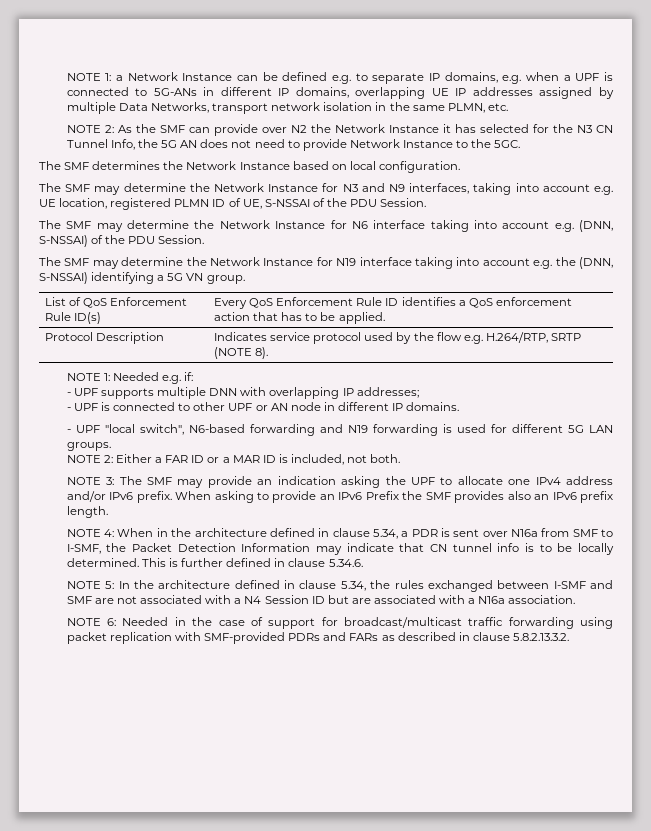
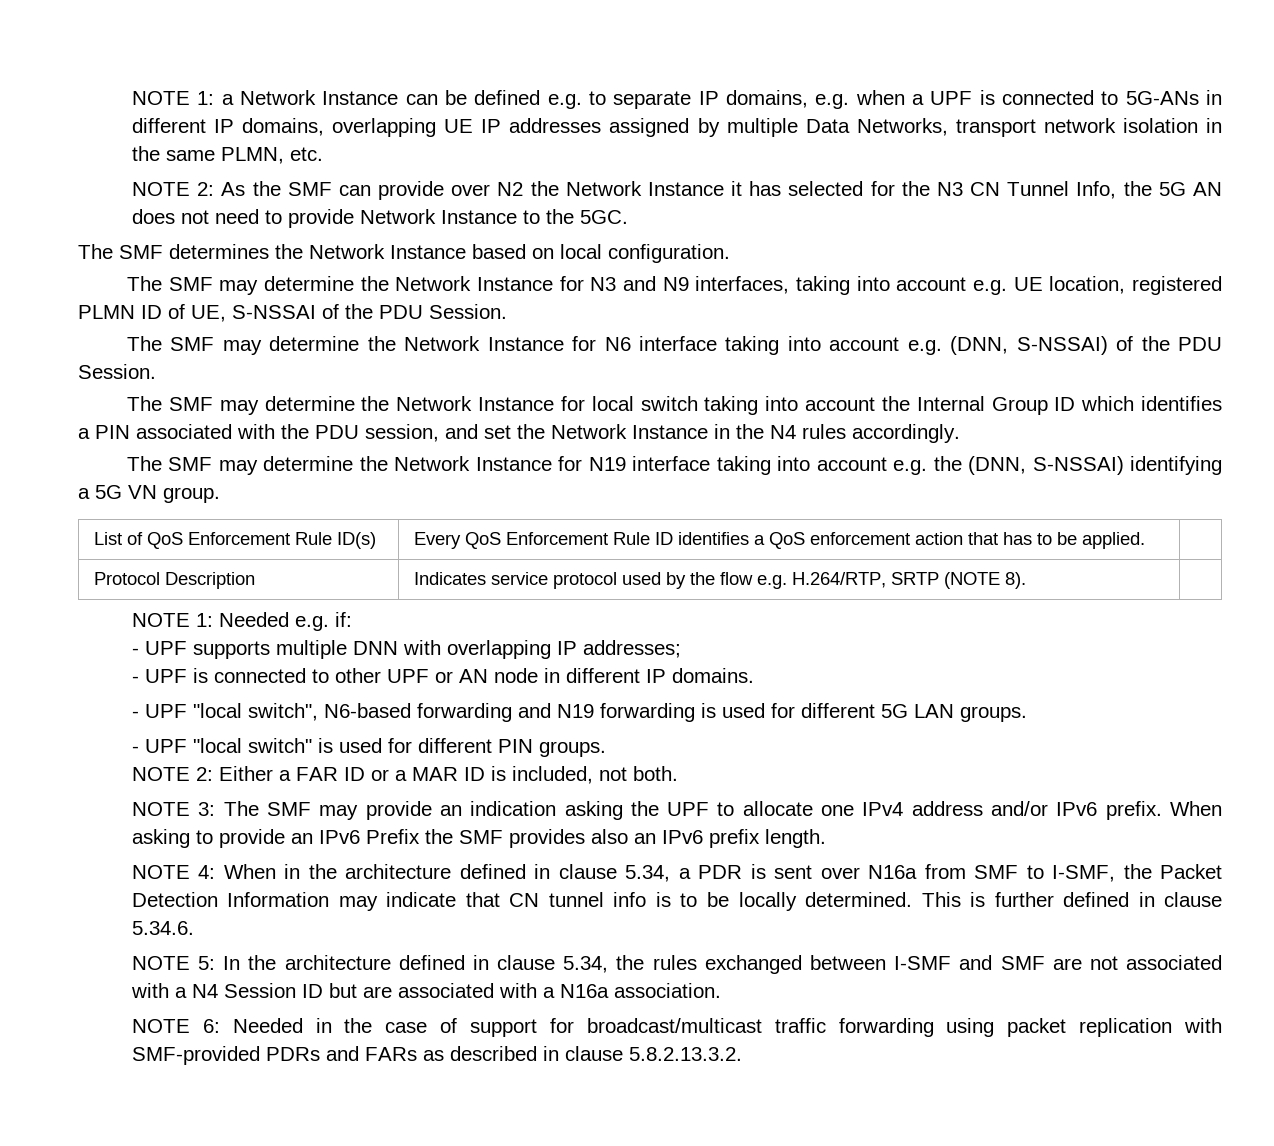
+ The SMF may determine the Network Instance for local switch taking into account the Internal Group ID which identifies a PIN associated with the PDU session, and set the Network Instance in the N4 rules accordingly.
+ - UPF "local switch" is used for different PIN groups.

